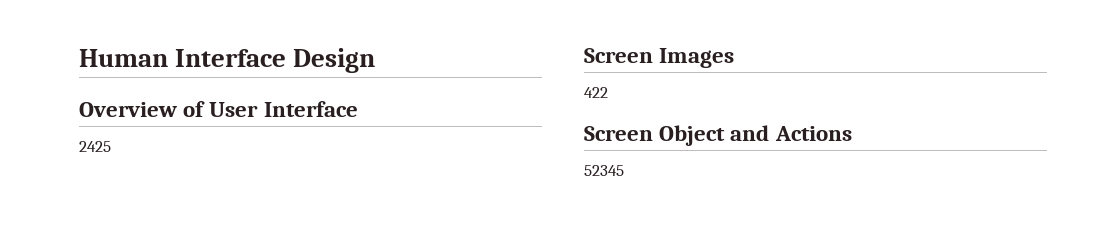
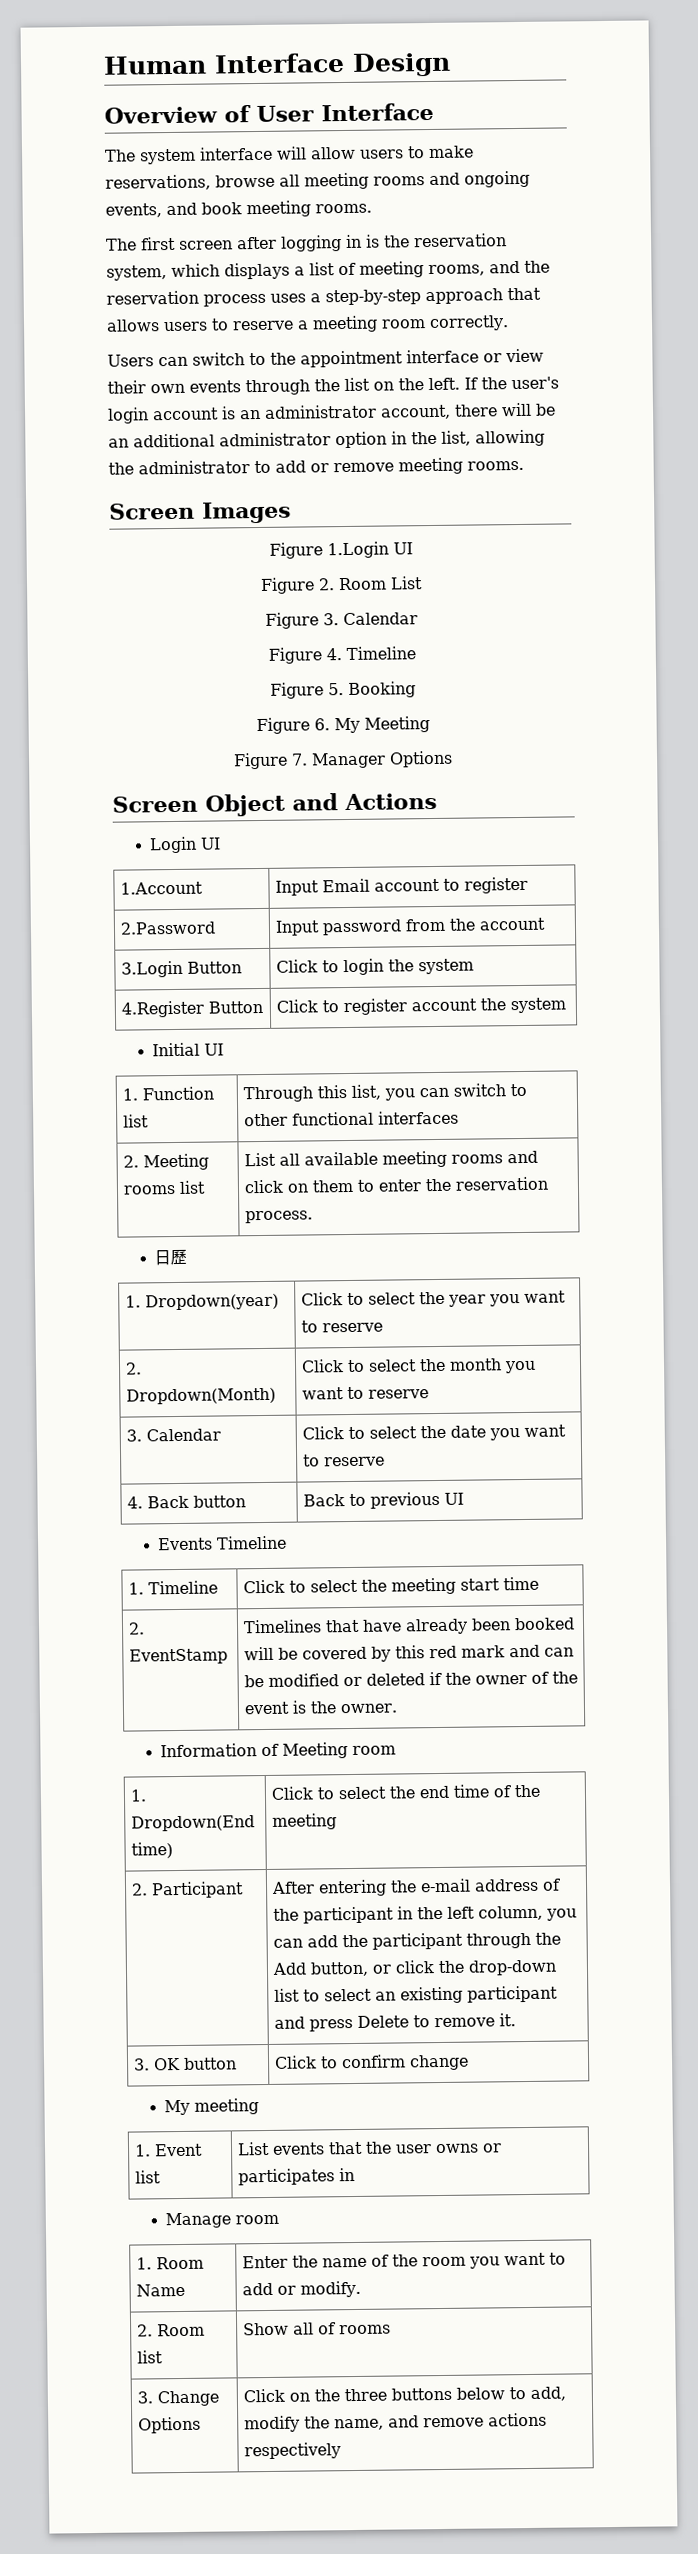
- 2425
+ The system interface will allow users to make reservations, browse all meeting rooms and ongoing events, and book meeting rooms.
+ The first screen after logging in is the reservation system, which displays a list of meeting rooms, and the reservation process uses a step-by-step approach that allows users to reserve a meeting room correctly.
+ Users can switch to the appointment interface or view their own events through the list on the left. If the user's login account is an administrator account, there will be an additional administrator option in the list, allowing the administrator to add or remove meeting rooms.
  Screen Images
- 422
+ Figure 1.Login UI
+ Figure 2. Room List
+ Figure 3. Calendar
+ Figure 4. Timeline
+ Figure 5. Booking
+ Figure 6. My Meeting
+ Figure 7. Manager Options
  Screen Object and Actions
- 52345
+ Login UI
+ 1.Account | Input Email account to register
+ 2.Password | Input password from the account
+ 3.Login Button | Click to login the system
+ 4.Register Button | Click to register account the system
+ Initial UI
+ 1. Function list | Through this list, you can switch to other functional interfaces
+ 2. Meeting rooms list | List all available meeting rooms and click on them to enter the reservation process.
+ 日歷
+ 1. Dropdown(year) | Click to select the year you want to reserve
+ 2. Dropdown(Month) | Click to select the month you want to reserve
+ 3. Calendar | Click to select the date you want to reserve
+ 4. Back button | Back to previous UI
+ Events Timeline
+ 1. Timeline | Click to select the meeting start time
+ 2. EventStamp | Timelines that have already been booked will be covered by this red mark and can be modified or deleted if the owner of the event is the owner.
+ Information of Meeting room
+ 1. Dropdown(End time) | Click to select the end time of the meeting
+ 2. Participant | After entering the e-mail address of the participant in the left column, you can add the participant through the Add button, or click the drop-down list to select an existing participant and press Delete to remove it.
+ 3. OK button | Click to confirm change
+ My meeting
+ 1. Event list | List events that the user owns or participates in
+ Manage room
+ 1. Room Name | Enter the name of the room you want to add or modify.
+ 2. Room list | Show all of rooms
+ 3. Change Options | Click on the three buttons below to add, modify the name, and remove actions respectively

